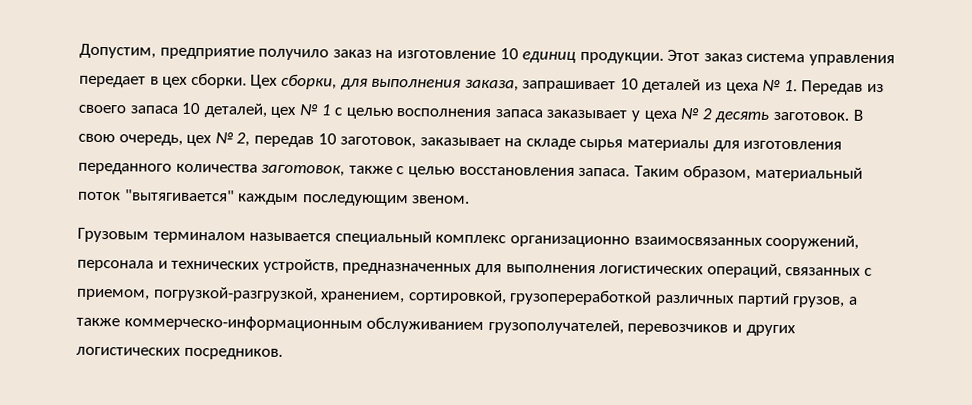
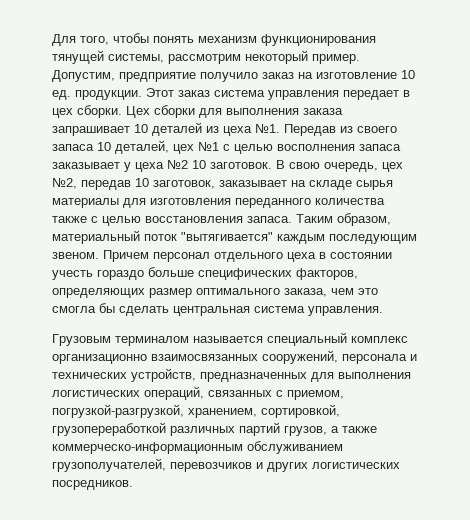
+ Для того, чтобы понять механизм функционирования тянущей системы, рассмотрим некоторый пример.
- Допустим, предприятие получило заказ на изготовление 10 единиц продукции.
+ Допустим, предприятие получило заказ на изготовление 10 ед. продукции.
- Цех сборки, для выполнения заказа, запрашивает 10 деталей из цеха № 1. Передав из своего запаса 10 деталей, цех № 1 с целью восполнения запаса заказывает у цеха № 2 десять заготовок.
+ Цех сборки для выполнения заказа запрашивает 10 деталей из цеха №1. Передав из своего запаса 10 деталей, цех №1 с целью восполнения запаса заказывает у цеха №2 10 заготовок.
- В свою очередь, цех № 2, передав 10 заготовок, заказывает на складе сырья материалы для изготовления переданного количества заготовок, также с целью восстановления запаса.
+ В свою очередь, цех №2, передав 10 заготовок, заказывает на складе сырья материалы для изготовления переданного количества также с целью восстановления запаса.
+ Причем персонал отдельного цеха в состоянии учесть гораздо больше специфических факторов, определяющих размер оптимального заказа, чем это смогла бы сделать центральная система управления.

